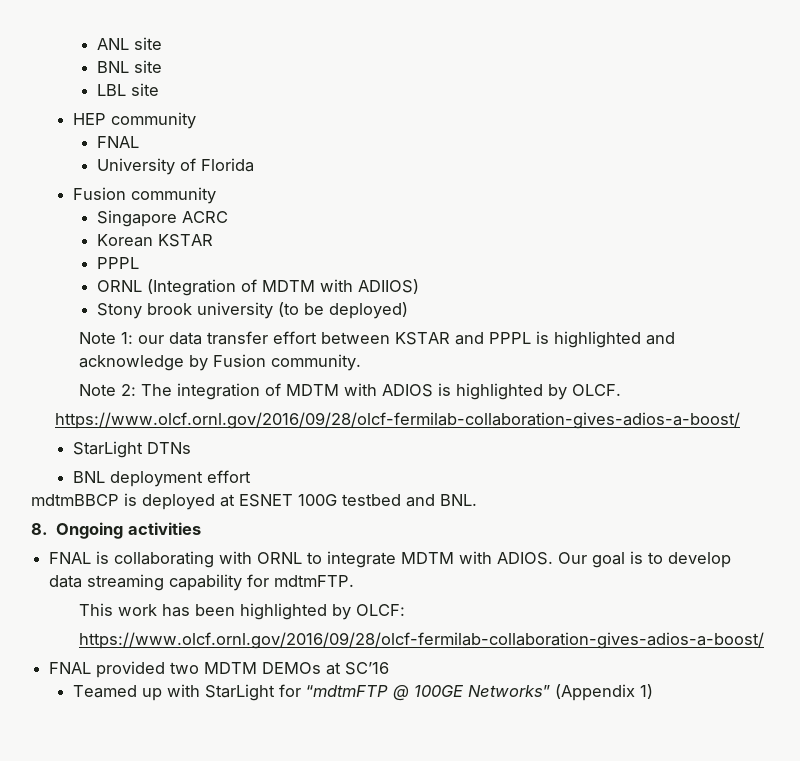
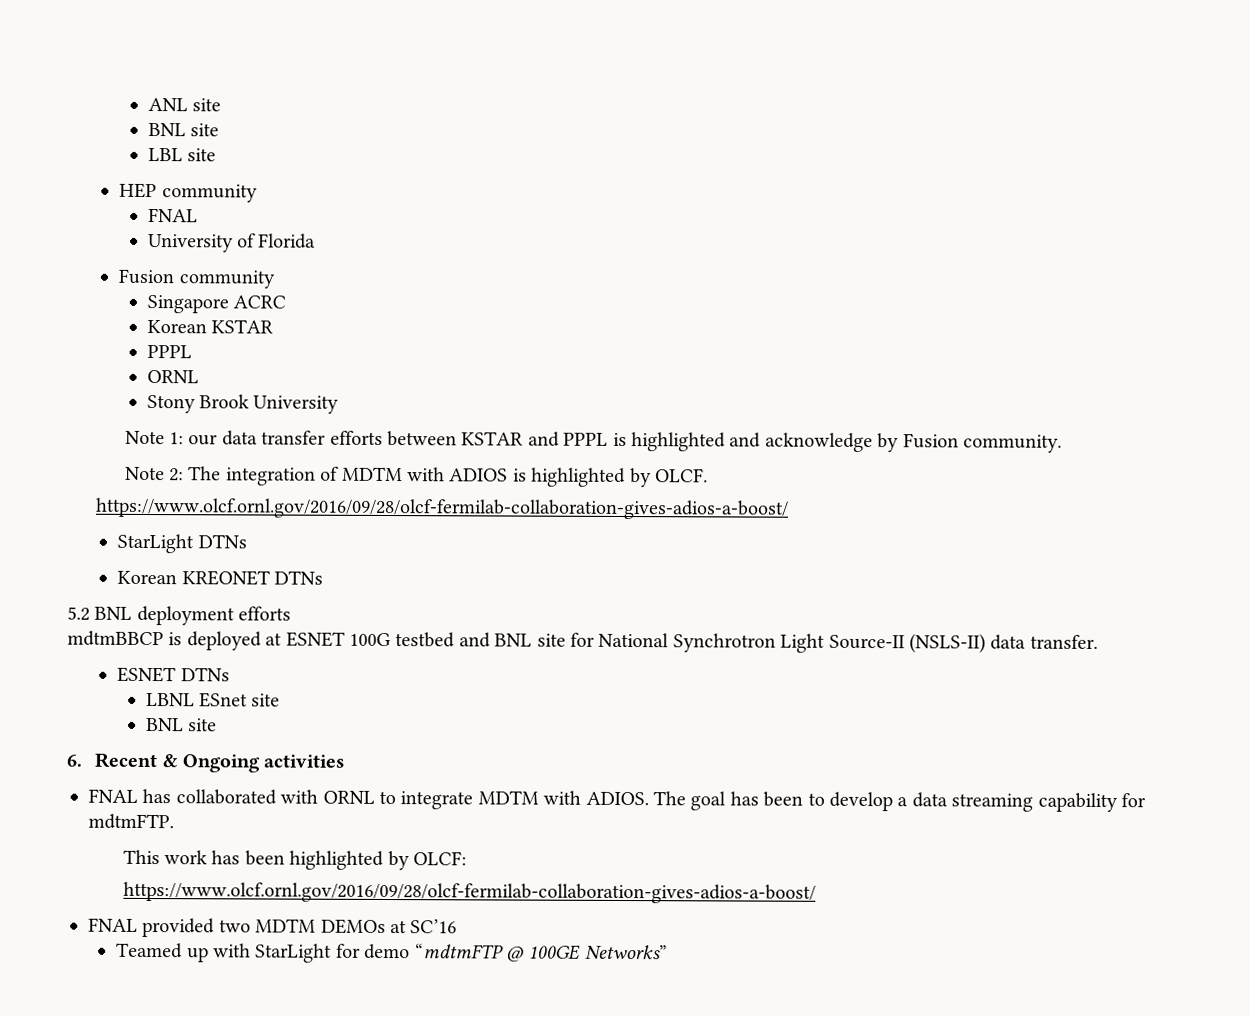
  Korean KSTAR
  PPPL
- ORNL (Integration of MDTM with ADIIOS)
- Stony brook university (to be deployed)
+ ORNL
+ Stony Brook University
- Note 1: our data transfer effort between KSTAR and PPPL is highlighted and acknowledge by Fusion community.
+ Note 1: our data transfer efforts between KSTAR and PPPL is highlighted and acknowledge by Fusion community.
- BNL deployment effort
+ Korean KREONET DTNs
+ 5.2 BNL deployment efforts
- mdtmBBCP is deployed at ESNET 100G testbed and BNL.
- 8. Ongoing activities
+ mdtmBBCP is deployed at ESNET 100G testbed and BNL site for National Synchrotron Light Source-II (NSLS-II) data transfer.
+ ESNET DTNs
+ LBNL ESnet site
+ BNL site
+ 6. Recent & Ongoing activities
- FNAL is collaborating with ORNL to integrate MDTM with ADIOS.
+ FNAL has collaborated with ORNL to integrate MDTM with ADIOS.
- Our goal is to develop data streaming capability for mdtmFTP.
+ The goal has been to develop a data streaming capability for mdtmFTP.
- Teamed up with StarLight for “mdtmFTP @ 100GE Networks” (Appendix 1)
+ Teamed up with StarLight for demo “mdtmFTP @ 100GE Networks”

